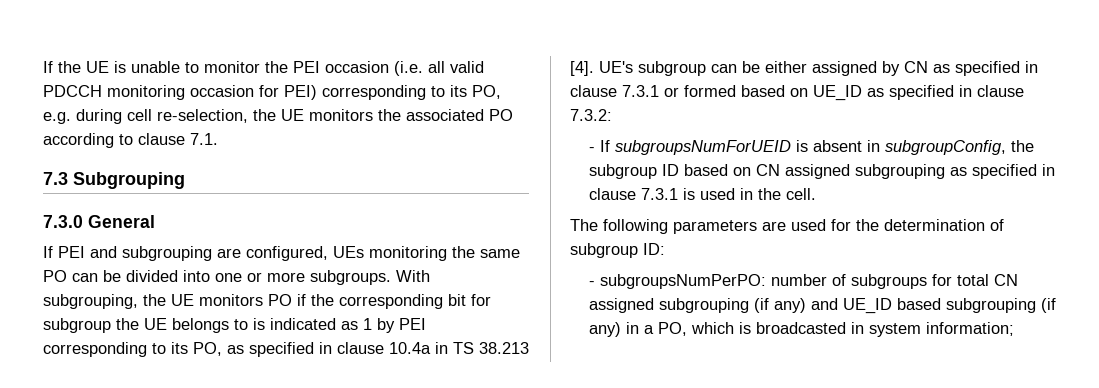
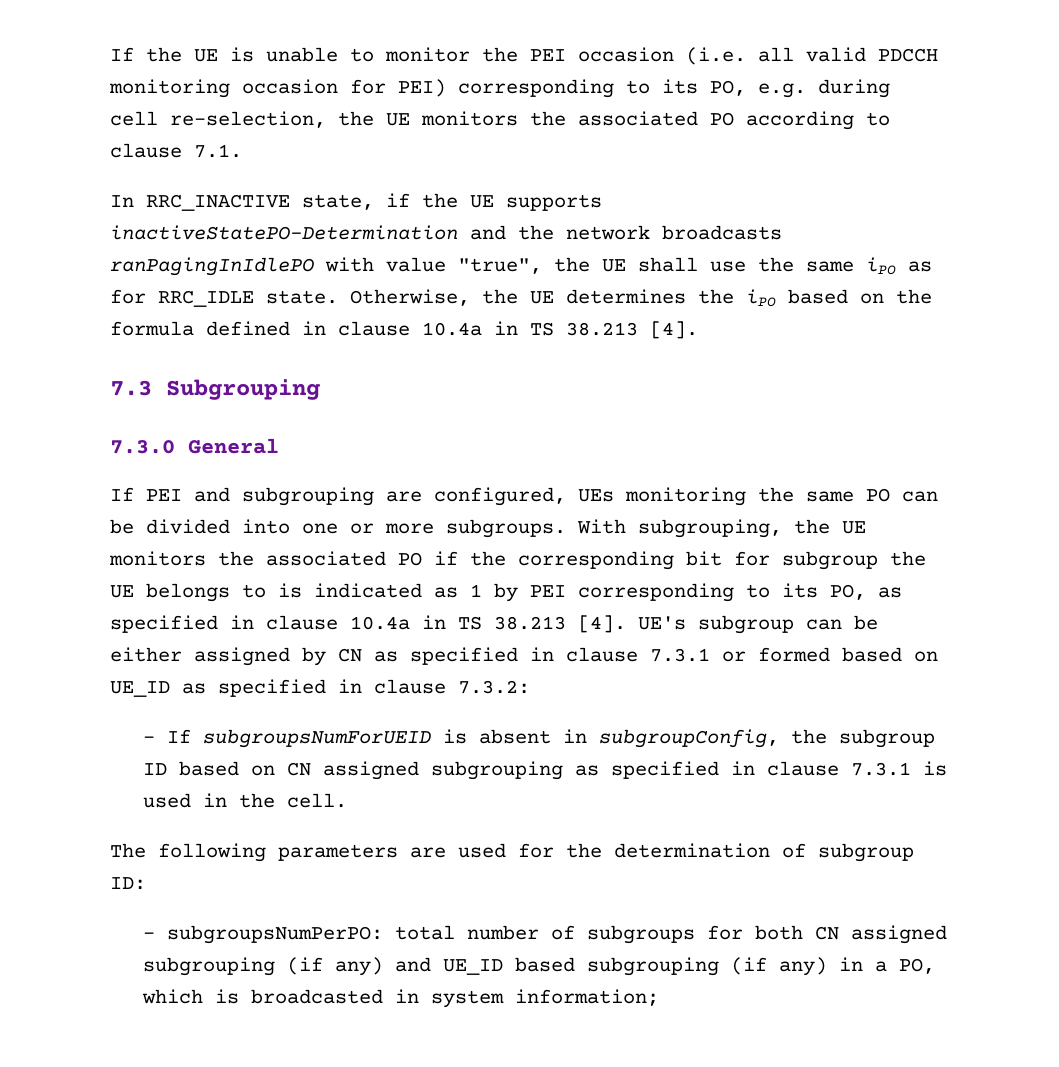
+ In RRC_INACTIVE state, if the UE supports inactiveStatePO-Determination and the network broadcasts ranPagingInIdlePO with value "true", the UE shall use the same iPO as for RRC_IDLE state. Otherwise, the UE determines the iPO based on the formula defined in clause 10.4a in TS 38.213 [4].
- With subgrouping, the UE monitors PO if the corresponding bit for subgroup the UE belongs to is indicated as 1 by PEI corresponding to its PO, as specified in clause 10.4a in TS 38.213 [4].
+ With subgrouping, the UE monitors the associated PO if the corresponding bit for subgroup the UE belongs to is indicated as 1 by PEI corresponding to its PO, as specified in clause 10.4a in TS 38.213 [4].
- - subgroupsNumPerPO: number of subgroups for total CN assigned subgrouping (if any) and UE_ID based subgrouping (if any) in a PO, which is broadcasted in system information;
+ - subgroupsNumPerPO: total number of subgroups for both CN assigned subgrouping (if any) and UE_ID based subgrouping (if any) in a PO, which is broadcasted in system information;

